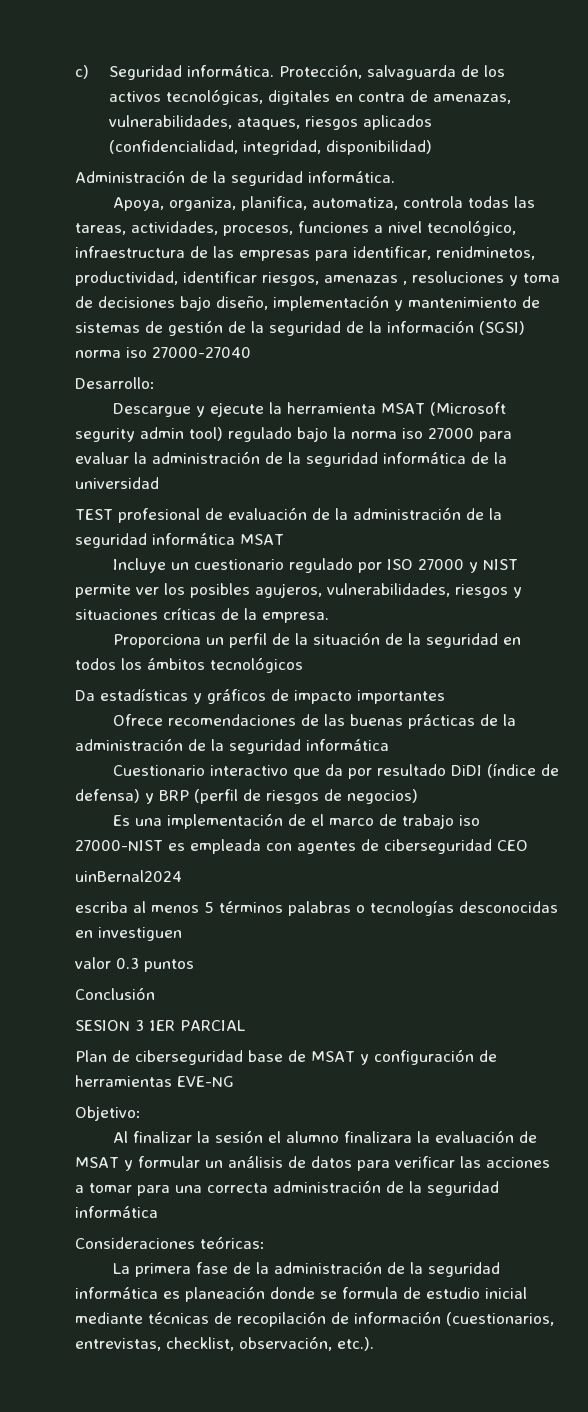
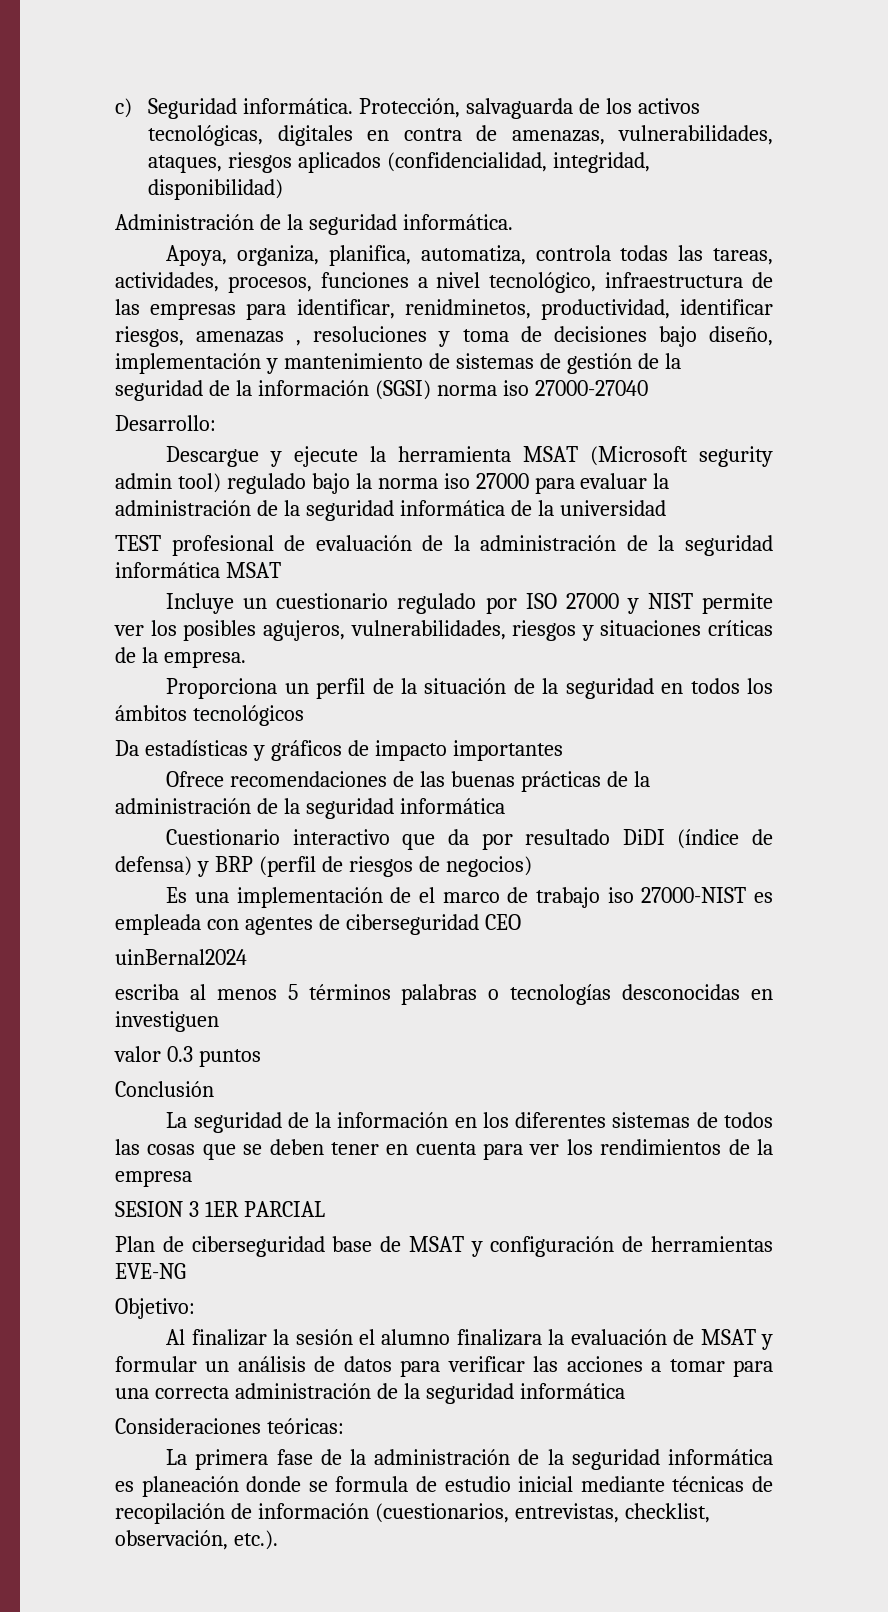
+ La seguridad de la información en los diferentes sistemas de todos las cosas que se deben tener en cuenta para ver los rendimientos de la empresa

